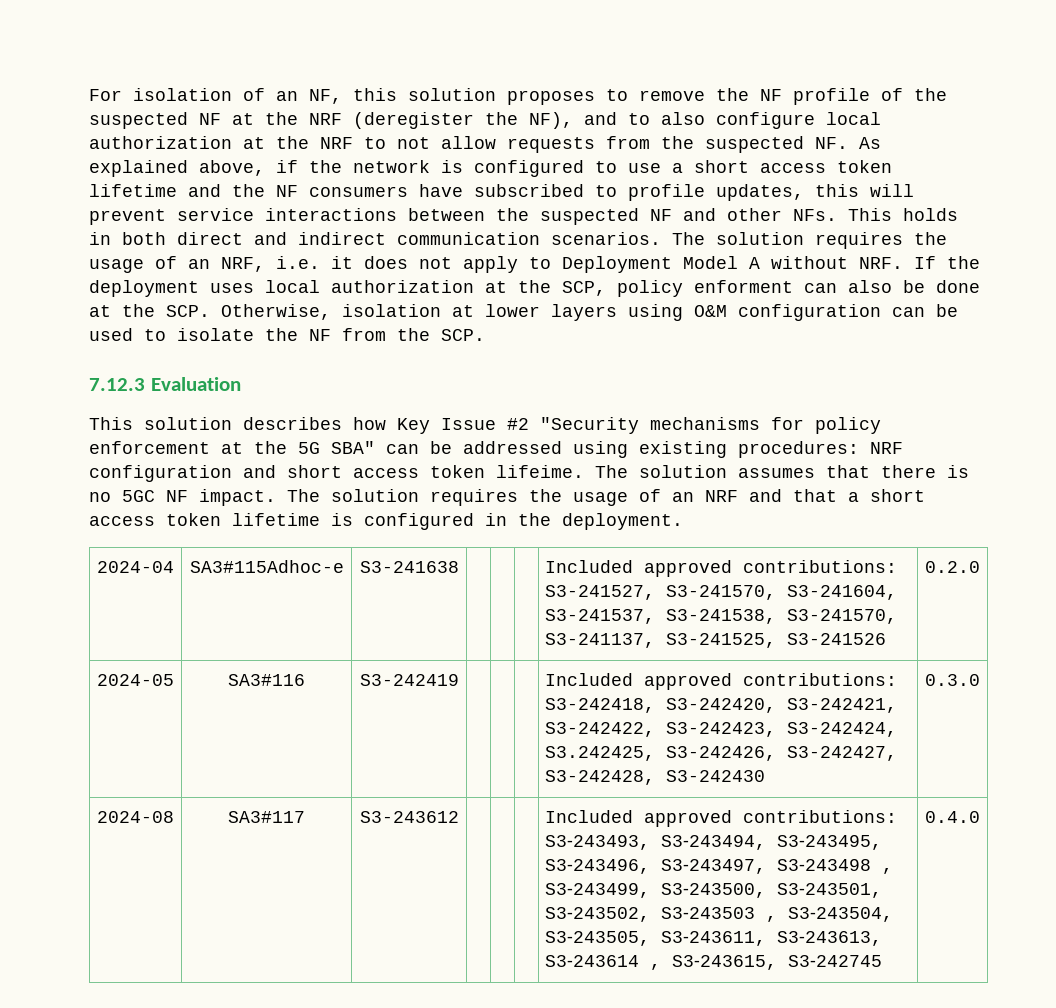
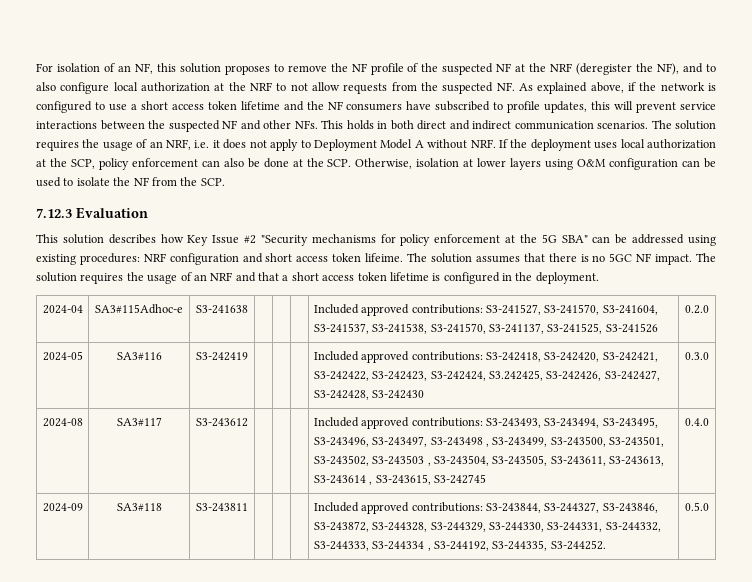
- The solution requires the usage of an NRF, i.e. it does not apply to Deployment Model A without NRF. If the deployment uses local authorization at the SCP, policy enforment can also be done at the SCP. Otherwise, isolation at lower layers using O&M configuration can be used to isolate the NF from the SCP.
+ The solution requires the usage of an NRF, i.e. it does not apply to Deployment Model A without NRF. If the deployment uses local authorization at the SCP, policy enforcement can also be done at the SCP. Otherwise, isolation at lower layers using O&M configuration can be used to isolate the NF from the SCP.
+ 2024-09 | SA3#118 | S3-243811 | | | | Included approved contributions: S3‑243844, S3‑244327, S3‑243846, S3‑243872, S3‑244328, S3‑244329, S3‑244330, S3‑244331, S3‑244332, S3‑244333, S3‑244334 , S3‑244192, S3‑244335, S3‑244252. | 0.5.0

